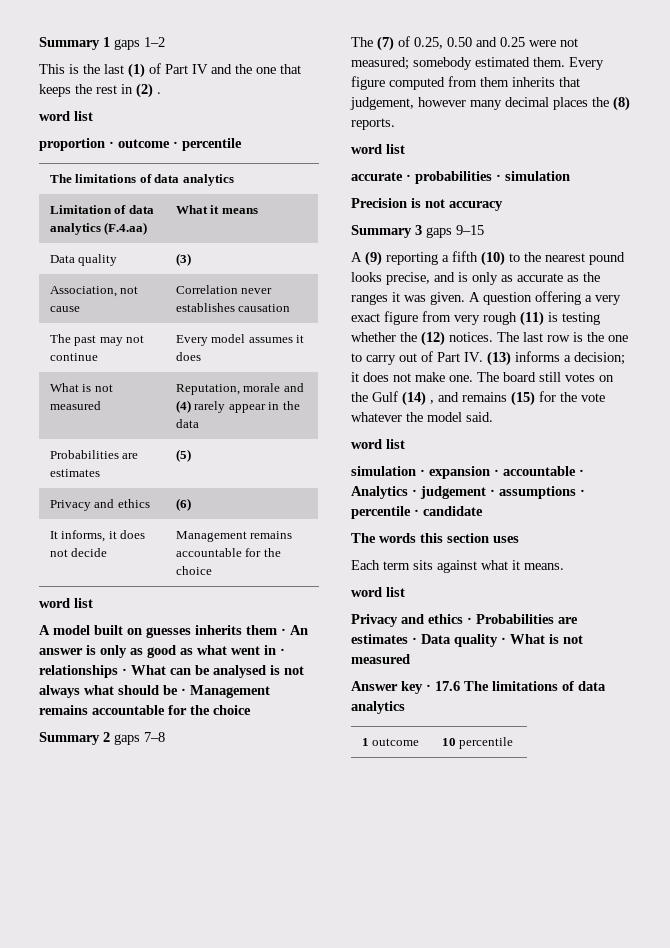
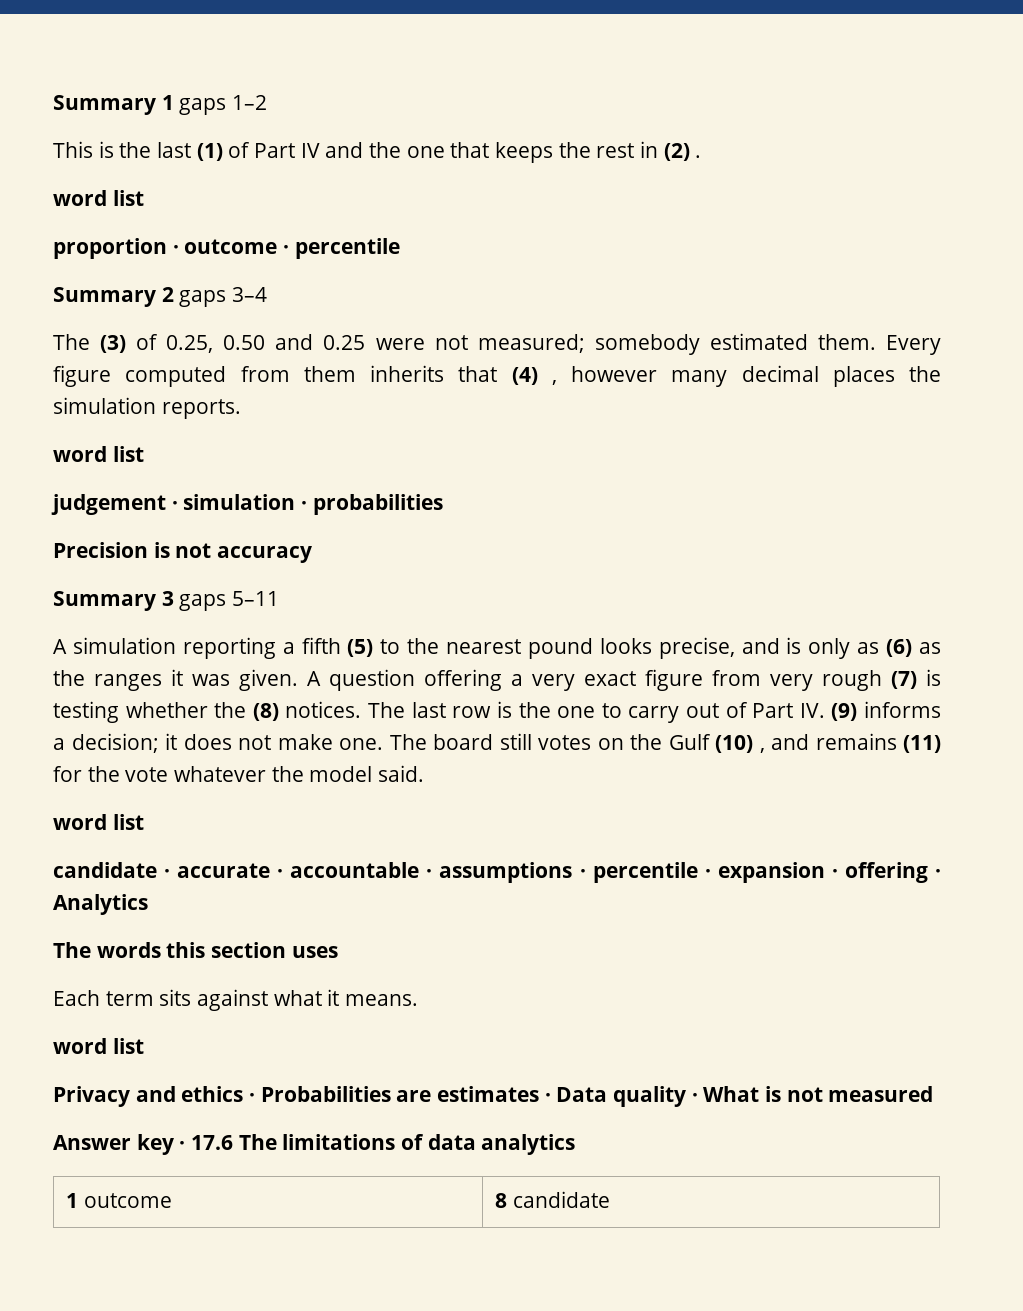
  proportion · outcome · percentile
- The limitations of data analytics
- Limitation of data analytics (F.4.aa) | What it means
- Data quality | (3)
- Association, not cause | Correlation never establishes causation
- The past may not continue | Every model assumes it does
- What is not measured | Reputation, morale and (4) rarely appear in the data
- Probabilities are estimates | (5)
- Privacy and ethics | (6)
- It informs, it does not decide | Management remains accountable for the choice
- word list
- A model built on guesses inherits them · An answer is only as good as what went in · relationships · What can be analysed is not always what should be · Management remains accountable for the choice
- Summary 2 gaps 7–8
- The (7) of 0.25, 0.50 and 0.25 were not measured; somebody estimated them.
+ Summary 2 gaps 3–4
+ The (3) of 0.25, 0.50 and 0.25 were not measured; somebody estimated them.
- Every figure computed from them inherits that judgement, however many decimal places the (8) reports.
+ Every figure computed from them inherits that (4) , however many decimal places the simulation reports.
- accurate · probabilities · simulation
+ judgement · simulation · probabilities
- Summary 3 gaps 9–15
- A (9) reporting a fifth (10) to the nearest pound looks precise, and is only as accurate as the ranges it was given.
+ Summary 3 gaps 5–11
+ A simulation reporting a fifth (5) to the nearest pound looks precise, and is only as (6) as the ranges it was given.
- A question offering a very exact figure from very rough (11) is testing whether the (12) notices.
+ A question offering a very exact figure from very rough (7) is testing whether the (8) notices.
- The last row is the one to carry out of Part IV. (13) informs a decision; it does not make one.
+ The last row is the one to carry out of Part IV. (9) informs a decision; it does not make one.
- The board still votes on the Gulf (14) , and remains (15) for the vote whatever the model said.
+ The board still votes on the Gulf (10) , and remains (11) for the vote whatever the model said.
- simulation · expansion · accountable · Analytics · judgement · assumptions · percentile · candidate
+ candidate · accurate · accountable · assumptions · percentile · expansion · offering · Analytics
- 1 outcome | 10 percentile
+ 1 outcome | 8 candidate

